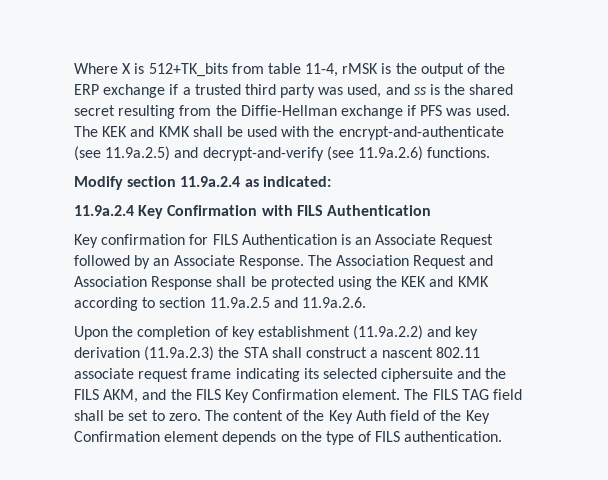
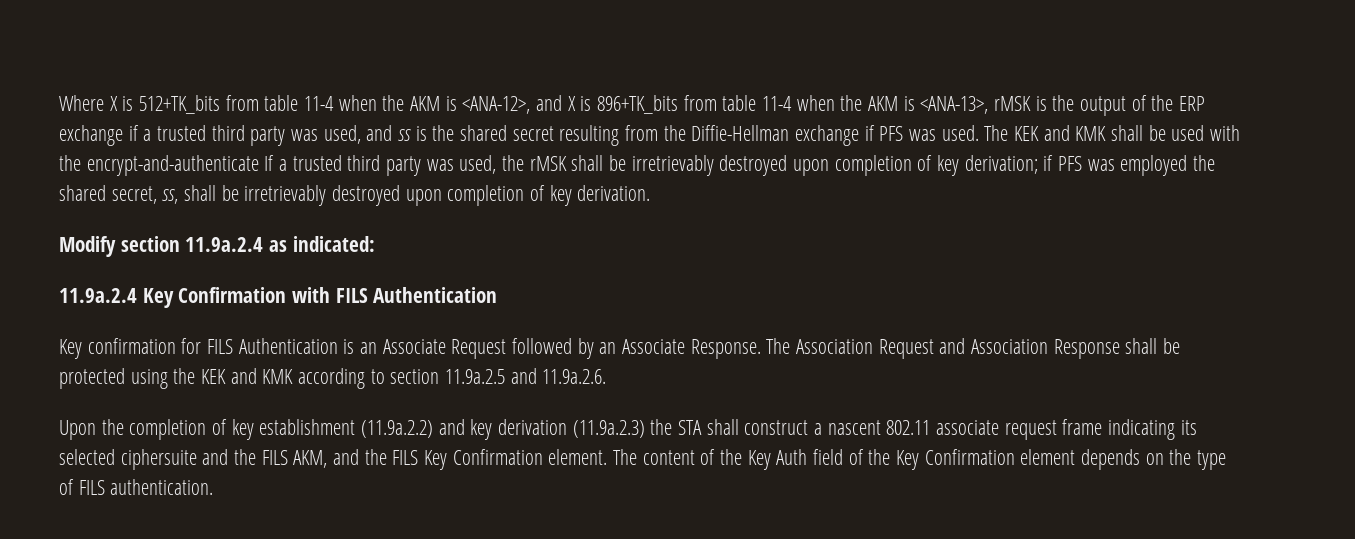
- Where X is 512+TK_bits from table 11-4, rMSK is the output of the ERP exchange if a trusted third party was used, and ss is the shared secret resulting from the Diffie-Hellman exchange if PFS was used.
+ Where X is 512+TK_bits from table 11-4 when the AKM is <ANA-12>, and X is 896+TK_bits from table 11-4 when the AKM is <ANA-13>, rMSK is the output of the ERP exchange if a trusted third party was used, and ss is the shared secret resulting from the Diffie-Hellman exchange if PFS was used.
- The KEK and KMK shall be used with the encrypt-and-authenticate (see 11.9a.2.5) and decrypt-and-verify (see 11.9a.2.6) functions.
+ The KEK and KMK shall be used with the encrypt-and-authenticate If a trusted third party was used, the rMSK shall be irretrievably destroyed upon completion of key derivation; if PFS was employed the shared secret, ss, shall be irretrievably destroyed upon completion of key derivation.
- The FILS TAG field shall be set to zero. The content of the Key Auth field of the Key Confirmation element depends on the type of FILS authentication.
+ The content of the Key Auth field of the Key Confirmation element depends on the type of FILS authentication.

